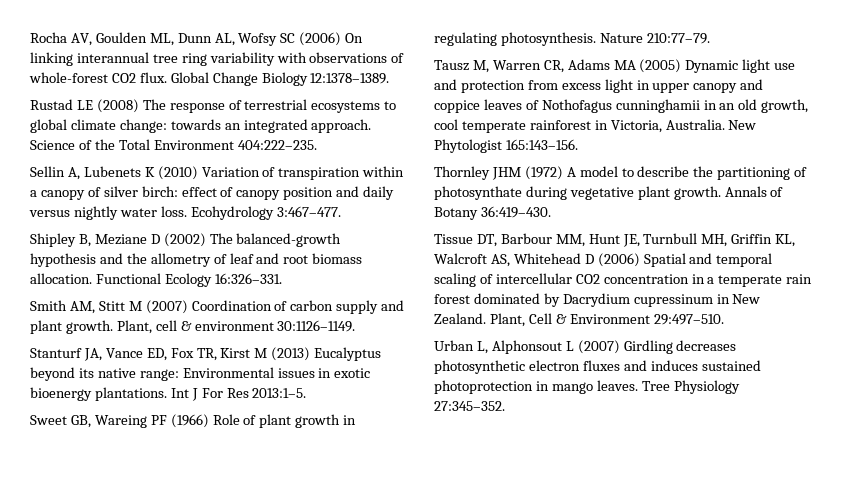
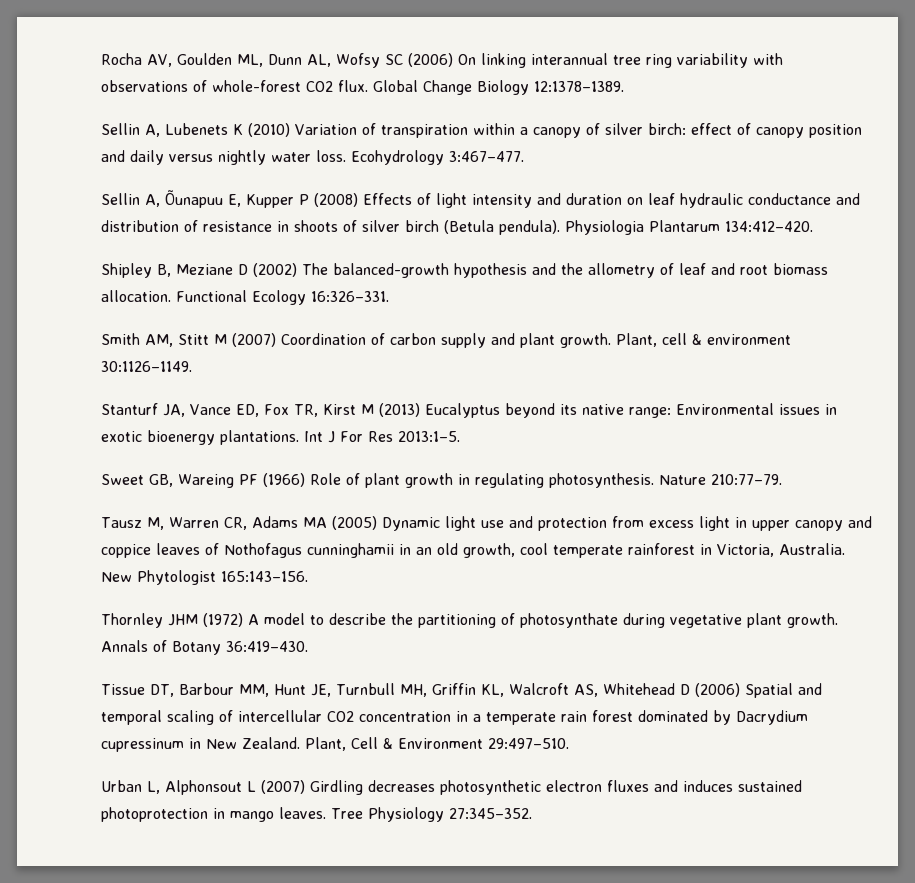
- Rustad LE (2008) The response of terrestrial ecosystems to global climate change: towards an integrated approach. Science of the Total Environment 404:222–235.
+ Sellin A, Õunapuu E, Kupper P (2008) Effects of light intensity and duration on leaf hydraulic conductance and distribution of resistance in shoots of silver birch (Betula pendula). Physiologia Plantarum 134:412–420.

